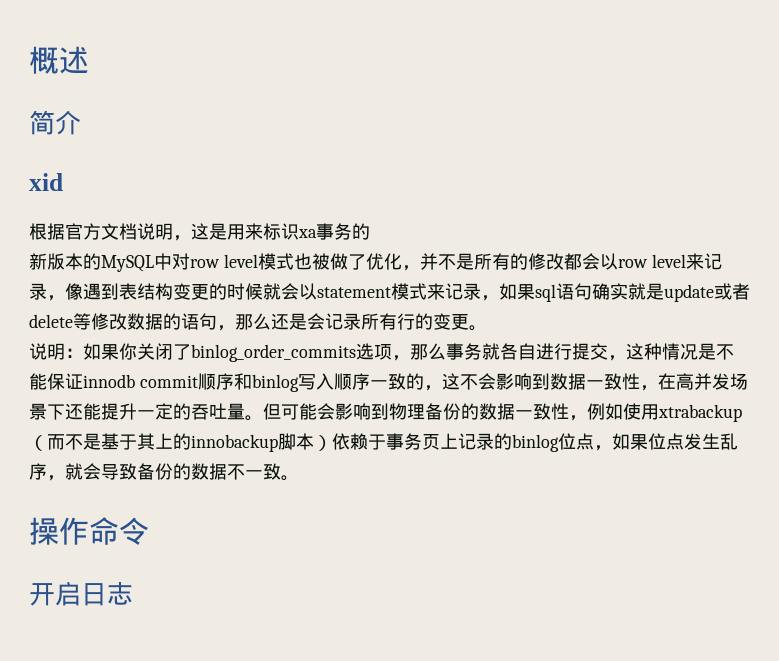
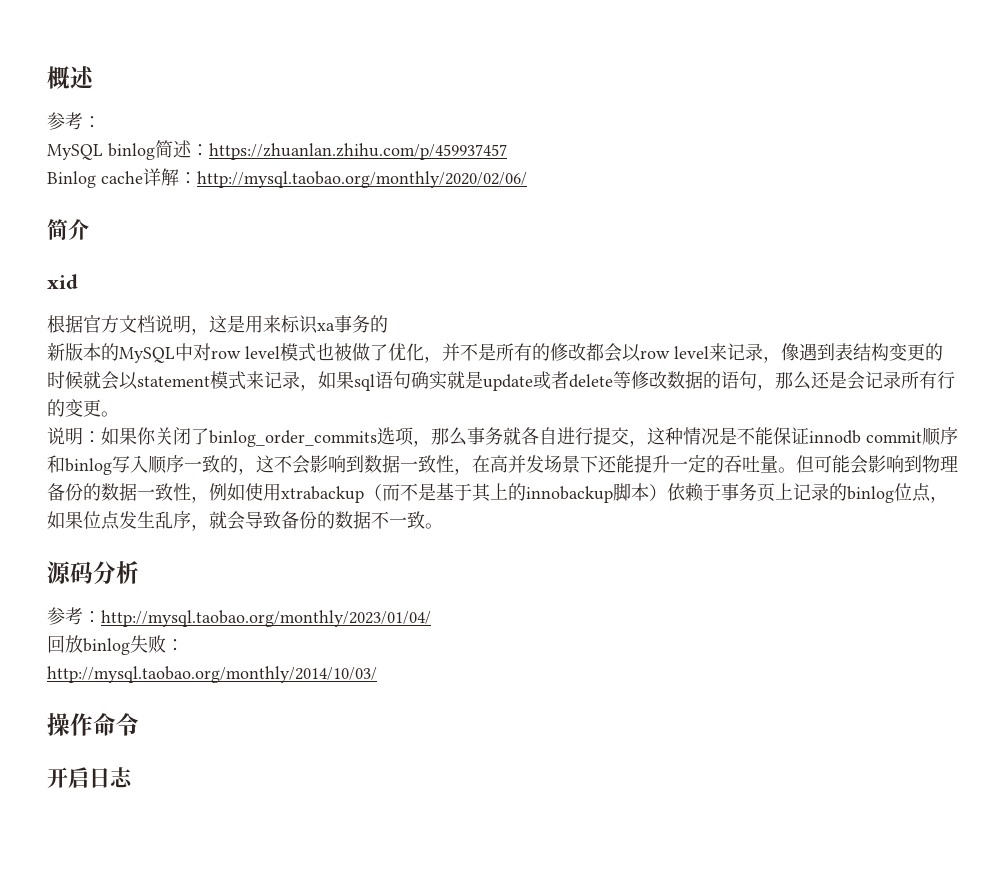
  概述
+ 参考：
+ MySQL binlog简述：https://zhuanlan.zhihu.com/p/459937457
+ Binlog cache详解：http://mysql.taobao.org/monthly/2020/02/06/
+ 源码分析
+ 参考：http://mysql.taobao.org/monthly/2023/01/04/
+ 回放binlog失败：
+ http://mysql.taobao.org/monthly/2014/10/03/

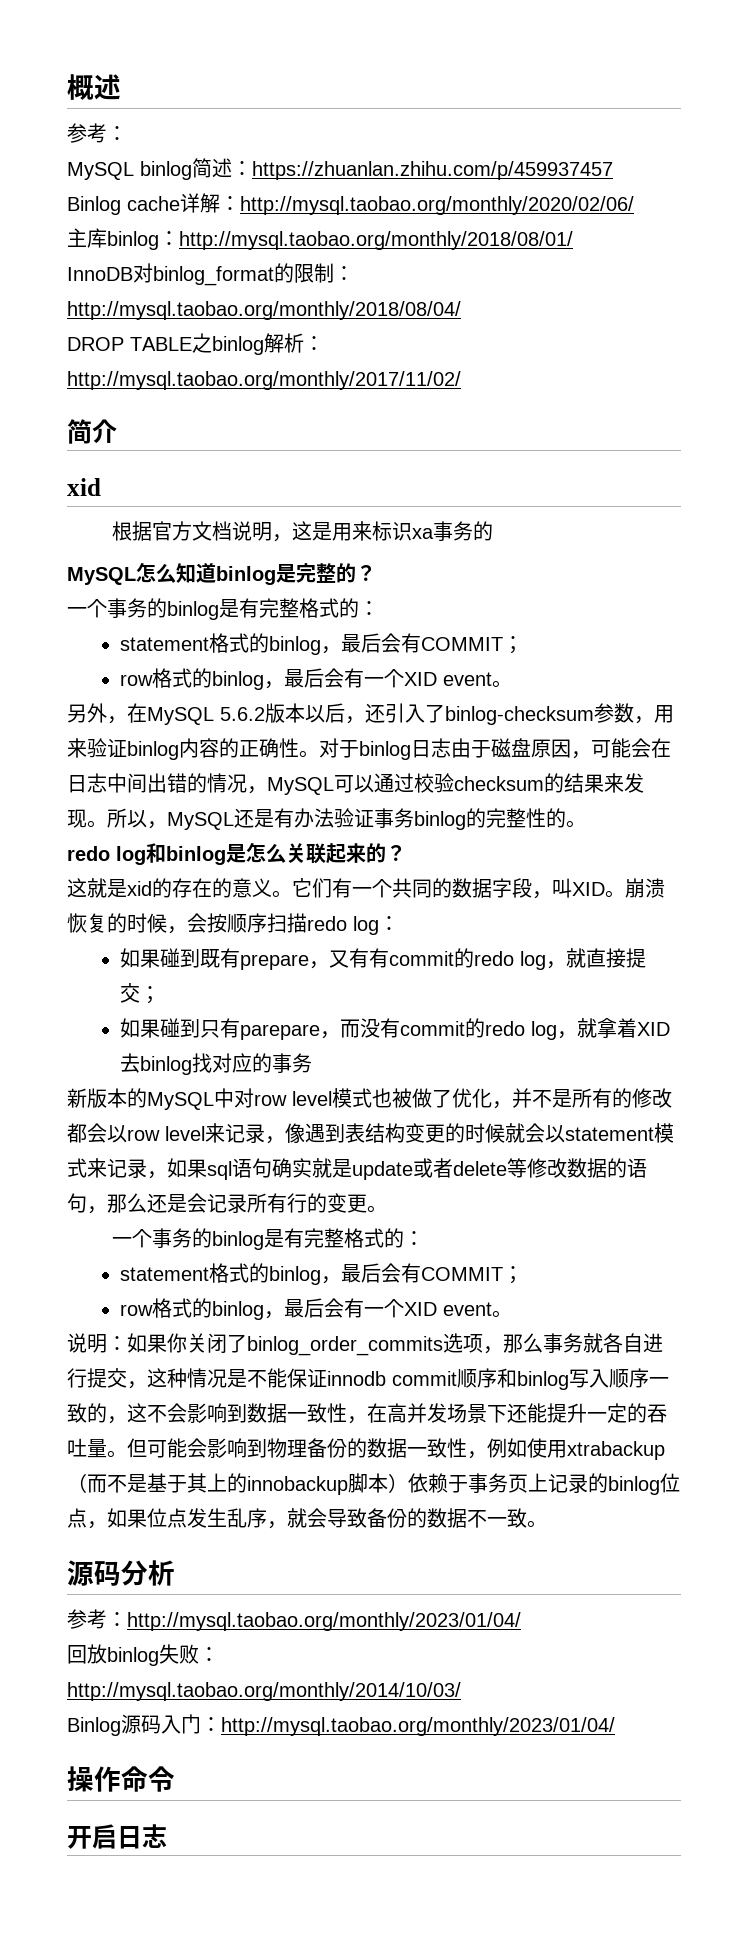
+ 主库binlog：http://mysql.taobao.org/monthly/2018/08/01/
+ InnoDB对binlog_format的限制：http://mysql.taobao.org/monthly/2018/08/04/
+ DROP TABLE之binlog解析：http://mysql.taobao.org/monthly/2017/11/02/
+ MySQL怎么知道binlog是完整的？
+ 一个事务的binlog是有完整格式的：
+ statement格式的binlog，最后会有COMMIT；
+ row格式的binlog，最后会有一个XID event。
+ 另外，在MySQL 5.6.2版本以后，还引入了binlog-checksum参数，用来验证binlog内容的正确性。对于binlog日志由于磁盘原因，可能会在日志中间出错的情况，MySQL可以通过校验checksum的结果来发现。所以，MySQL还是有办法验证事务binlog的完整性的。
+ redo log和binlog是怎么关联起来的？
+ 这就是xid的存在的意义。它们有一个共同的数据字段，叫XID。崩溃恢复的时候，会按顺序扫描redo log：
+ 如果碰到既有prepare，又有有commit的redo log，就直接提交；
+ 如果碰到只有parepare，而没有commit的redo log，就拿着XID去binlog找对应的事务
  新版本的MySQL中对row level模式也被做了优化，并不是所有的修改都会以row level来记录，像遇到表结构变更的时候就会以statement模式来记录，如果sql语句确实就是update或者delete等修改数据的语句，那么还是会记录所有行的变更。
+ 一个事务的binlog是有完整格式的：
+ statement格式的binlog，最后会有COMMIT；
+ row格式的binlog，最后会有一个XID event。
+ Binlog源码入门：http://mysql.taobao.org/monthly/2023/01/04/

